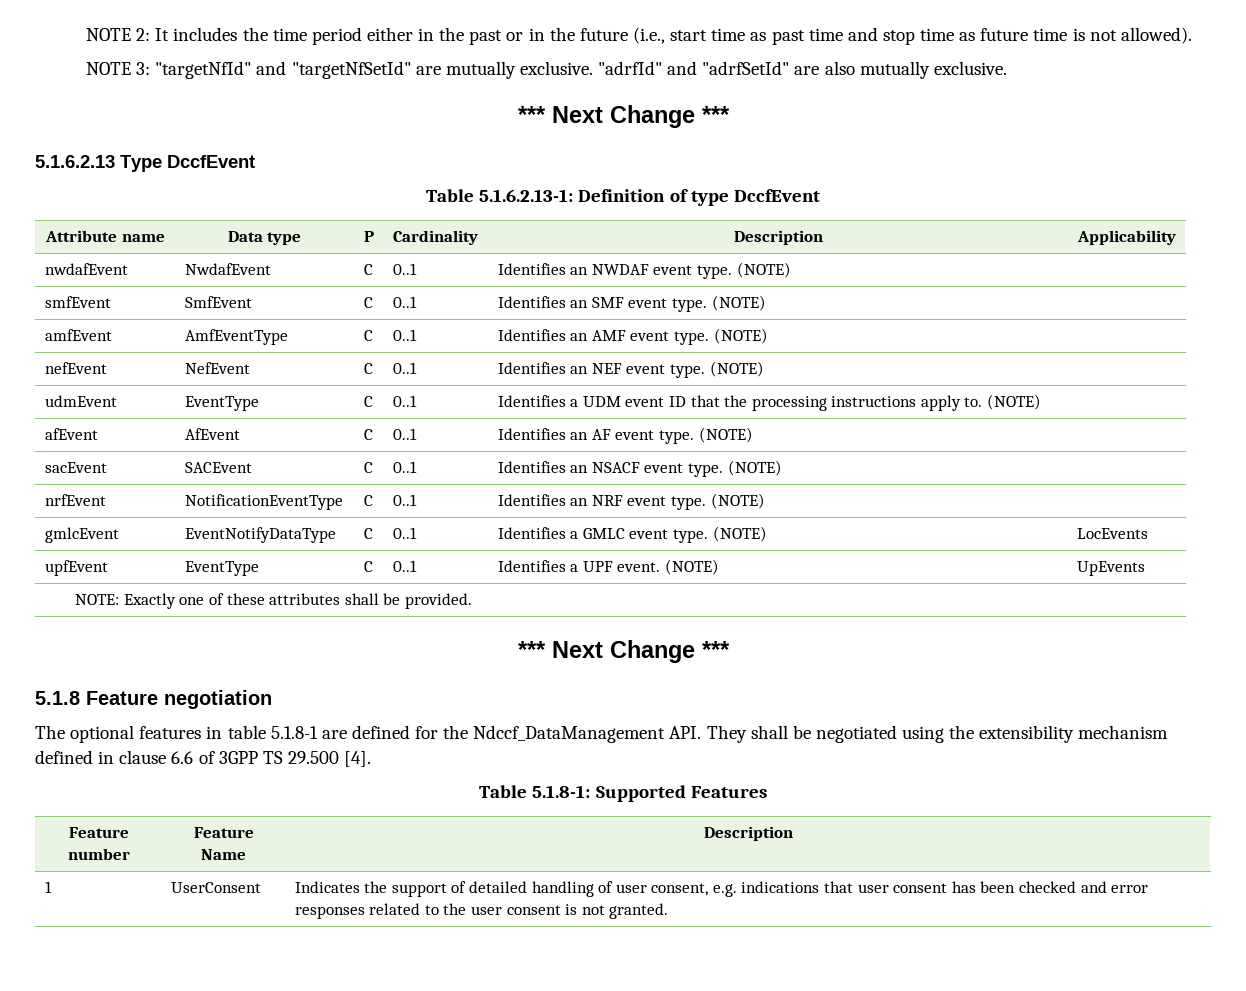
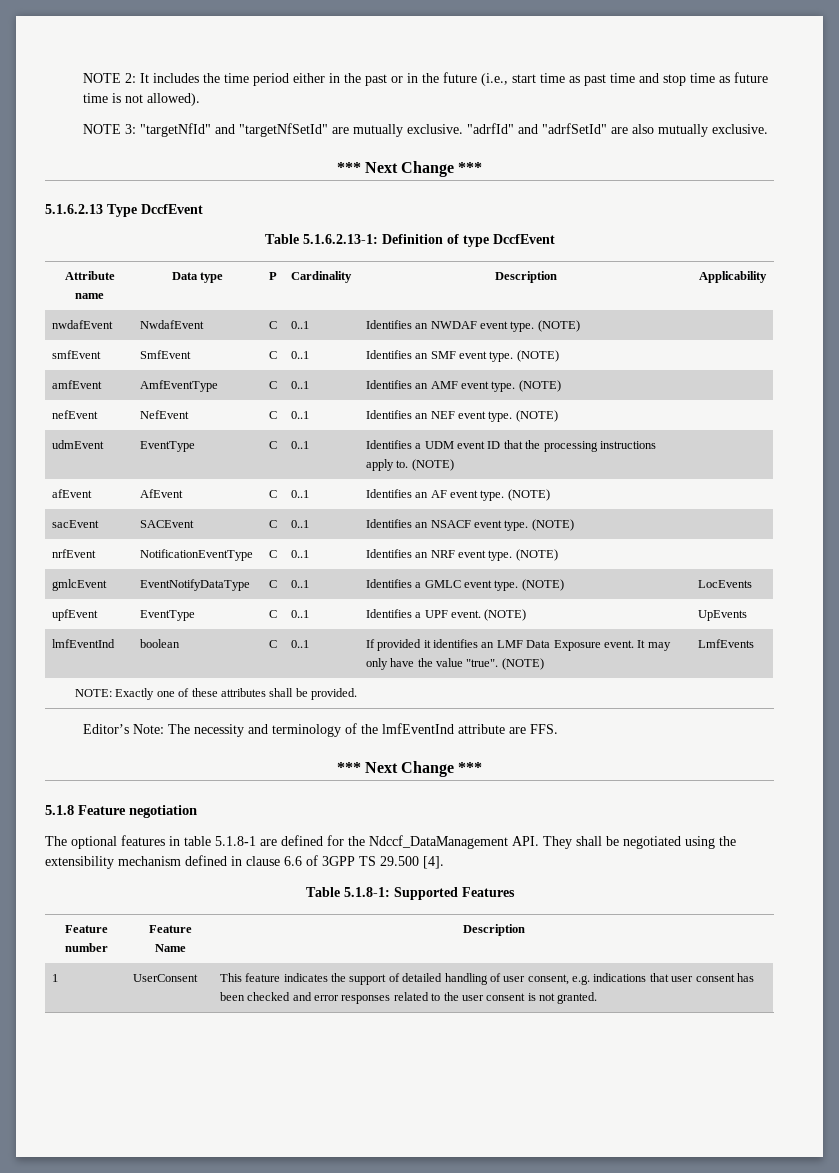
+ lmfEventInd | boolean | C | 0..1 | If provided it identifies an LMF Data Exposure event. It may only have the value "true". (NOTE) | LmfEvents
+ Editor’s Note: The necessity and terminology of the lmfEventInd attribute are FFS.
- 1 | UserConsent | Indicates the support of detailed handling of user consent, e.g. indications that user consent has been checked and error responses related to the user consent is not granted.
+ 1 | UserConsent | This feature indicates the support of detailed handling of user consent, e.g. indications that user consent has been checked and error responses related to the user consent is not granted.

